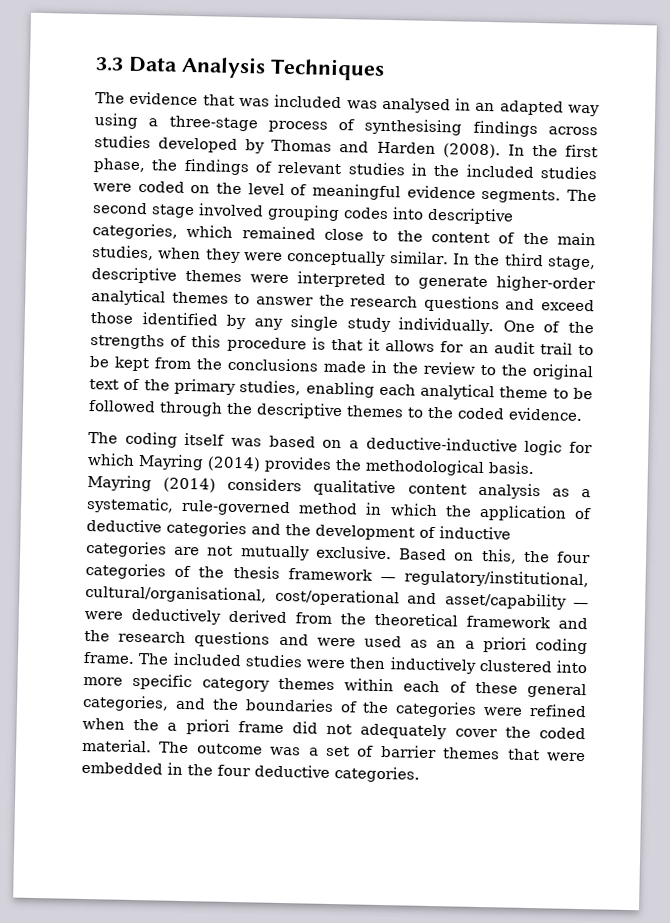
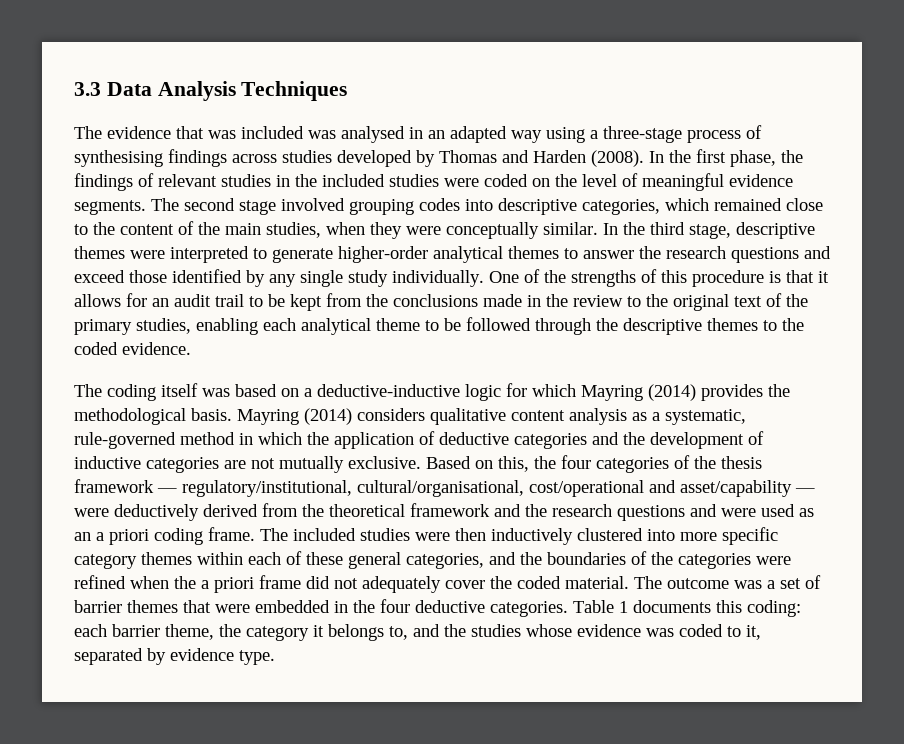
+ Table 1 documents this coding: each barrier theme, the category it belongs to, and the studies whose evidence was coded to it, separated by evidence type.

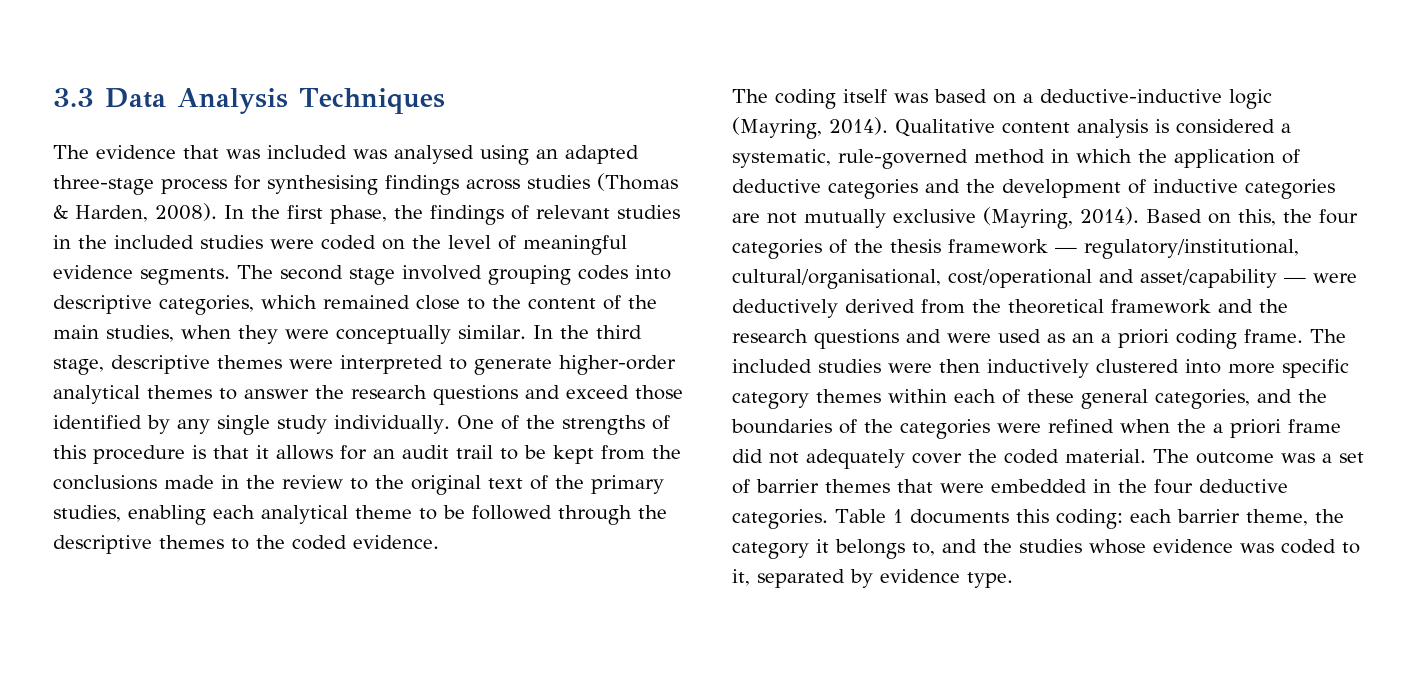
- The evidence that was included was analysed in an adapted way using a three-stage process of synthesising findings across studies developed by Thomas and Harden (2008).
+ The evidence that was included was analysed using an adapted three-stage process for synthesising findings across studies (Thomas & Harden, 2008).
- The coding itself was based on a deductive-inductive logic for which Mayring (2014) provides the methodological basis. Mayring (2014) considers qualitative content analysis as a systematic, rule-governed method in which the application of deductive categories and the development of inductive categories are not mutually exclusive.
+ The coding itself was based on a deductive-inductive logic (Mayring, 2014). Qualitative content analysis is considered a systematic, rule-governed method in which the application of deductive categories and the development of inductive categories are not mutually exclusive (Mayring, 2014).

